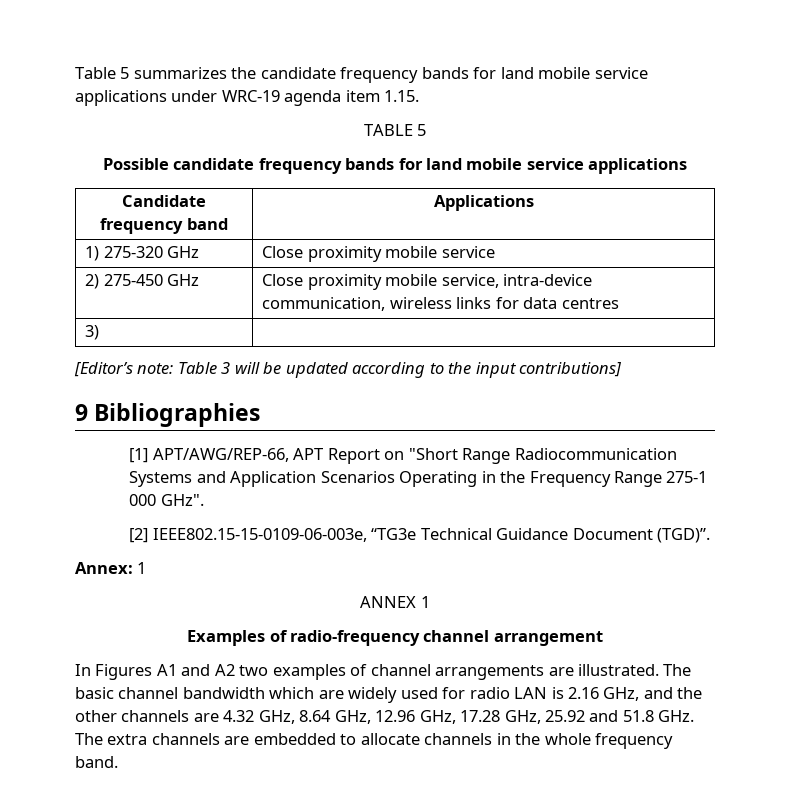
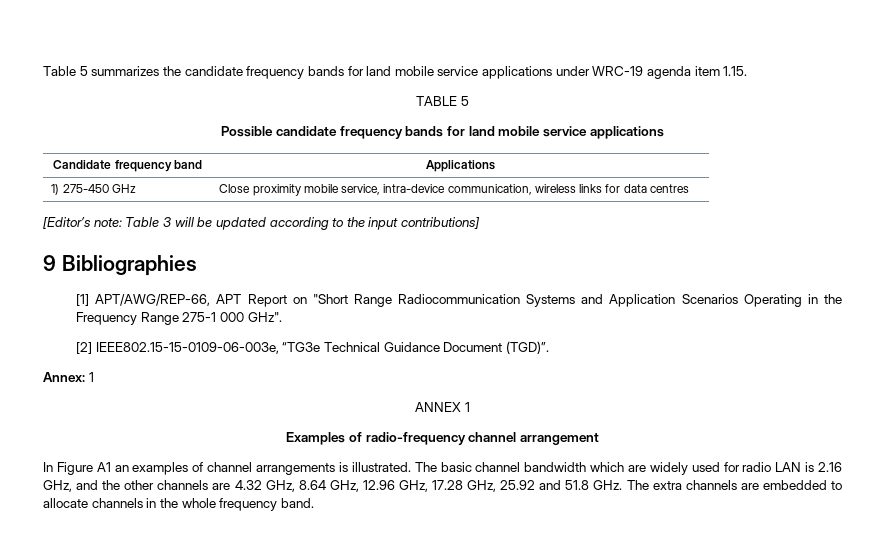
- 1) 275-320 GHz | Close proximity mobile service
- 2) 275-450 GHz | Close proximity mobile service, intra-device communication, wireless links for data centres
+ 1) 275-450 GHz | Close proximity mobile service, intra-device communication, wireless links for data centres
- 3) |
- In Figures A1 and A2 two examples of channel arrangements are illustrated.
+ In Figure A1 an examples of channel arrangements is illustrated.

